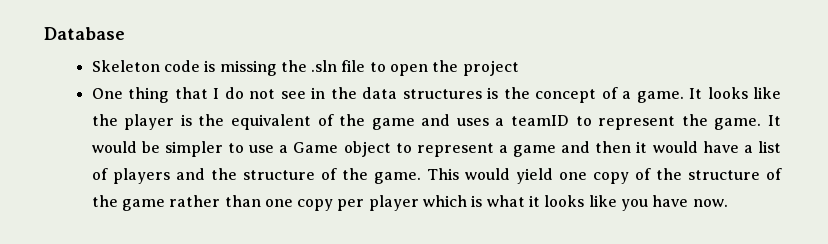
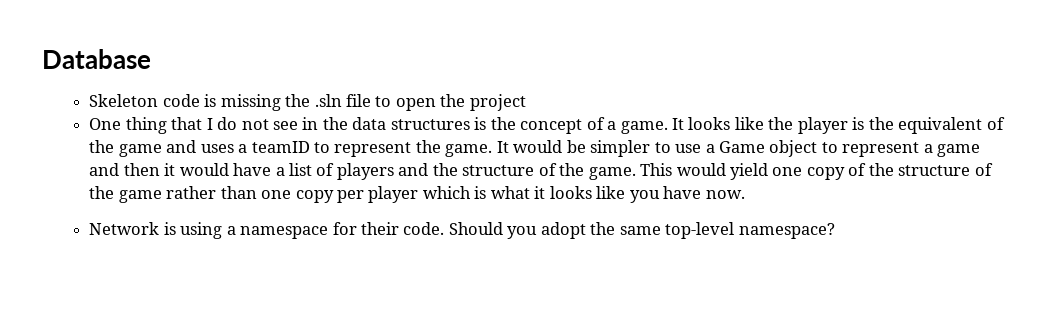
+ Network is using a namespace for their code. Should you adopt the same top-level namespace?

